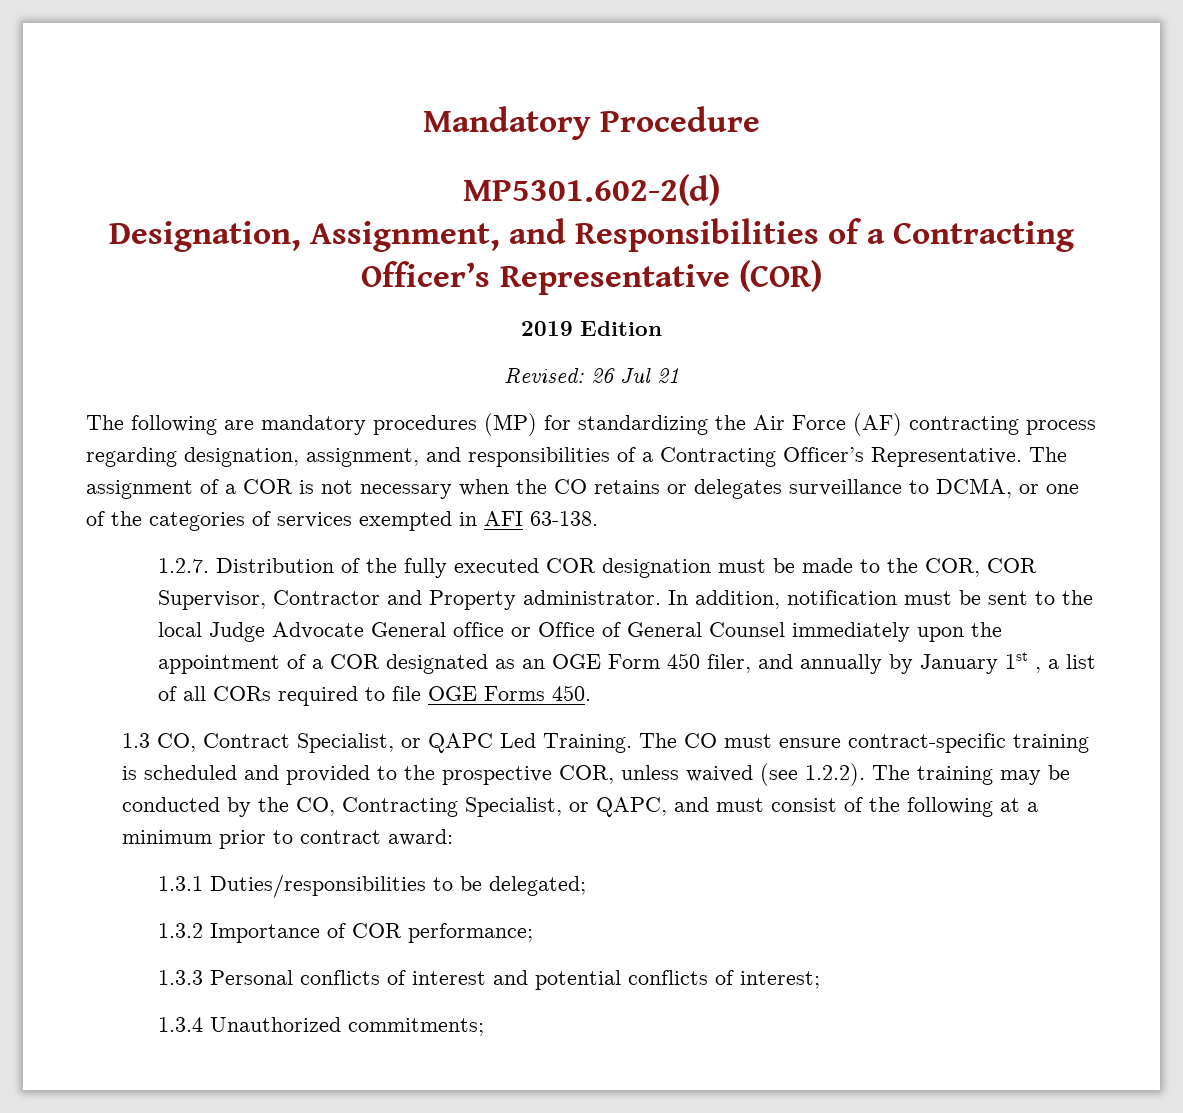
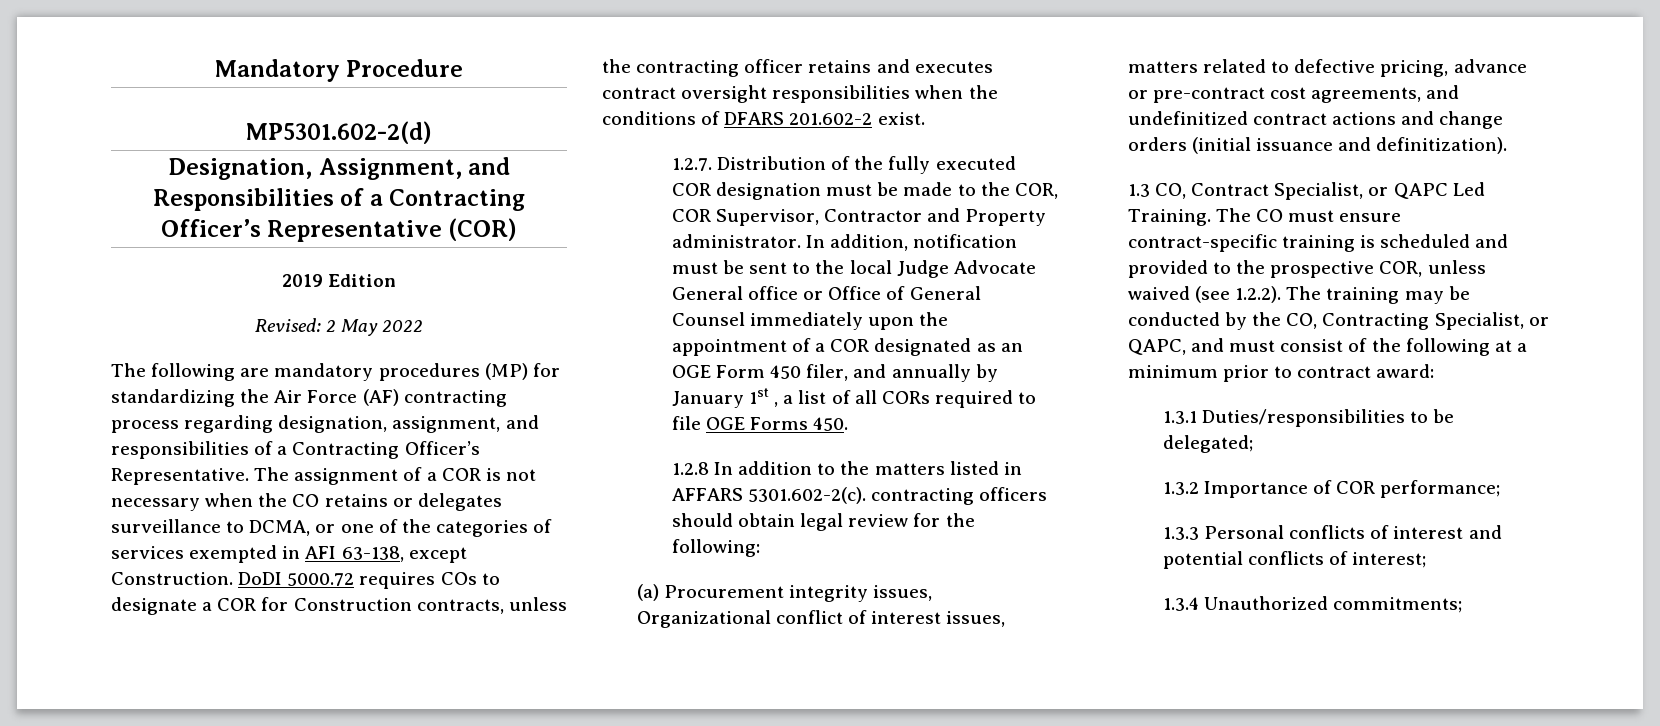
- Revised: 26 Jul 21
+ Revised: 2 May 2022
- The assignment of a COR is not necessary when the CO retains or delegates surveillance to DCMA, or one of the categories of services exempted in AFI 63-138.
+ The assignment of a COR is not necessary when the CO retains or delegates surveillance to DCMA, or one of the categories of services exempted in AFI 63-138, except Construction. DoDI 5000.72 requires COs to designate a COR for Construction contracts, unless the contracting officer retains and executes contract oversight responsibilities when the conditions of DFARS 201.602-2 exist.
+ 1.2.8 In addition to the matters listed in AFFARS 5301.602-2(c). contracting officers should obtain legal review for the following:
+ (a) Procurement integrity issues, Organizational conflict of interest issues, matters related to defective pricing, advance or pre-contract cost agreements, and undefinitized contract actions and change orders (initial issuance and definitization).

